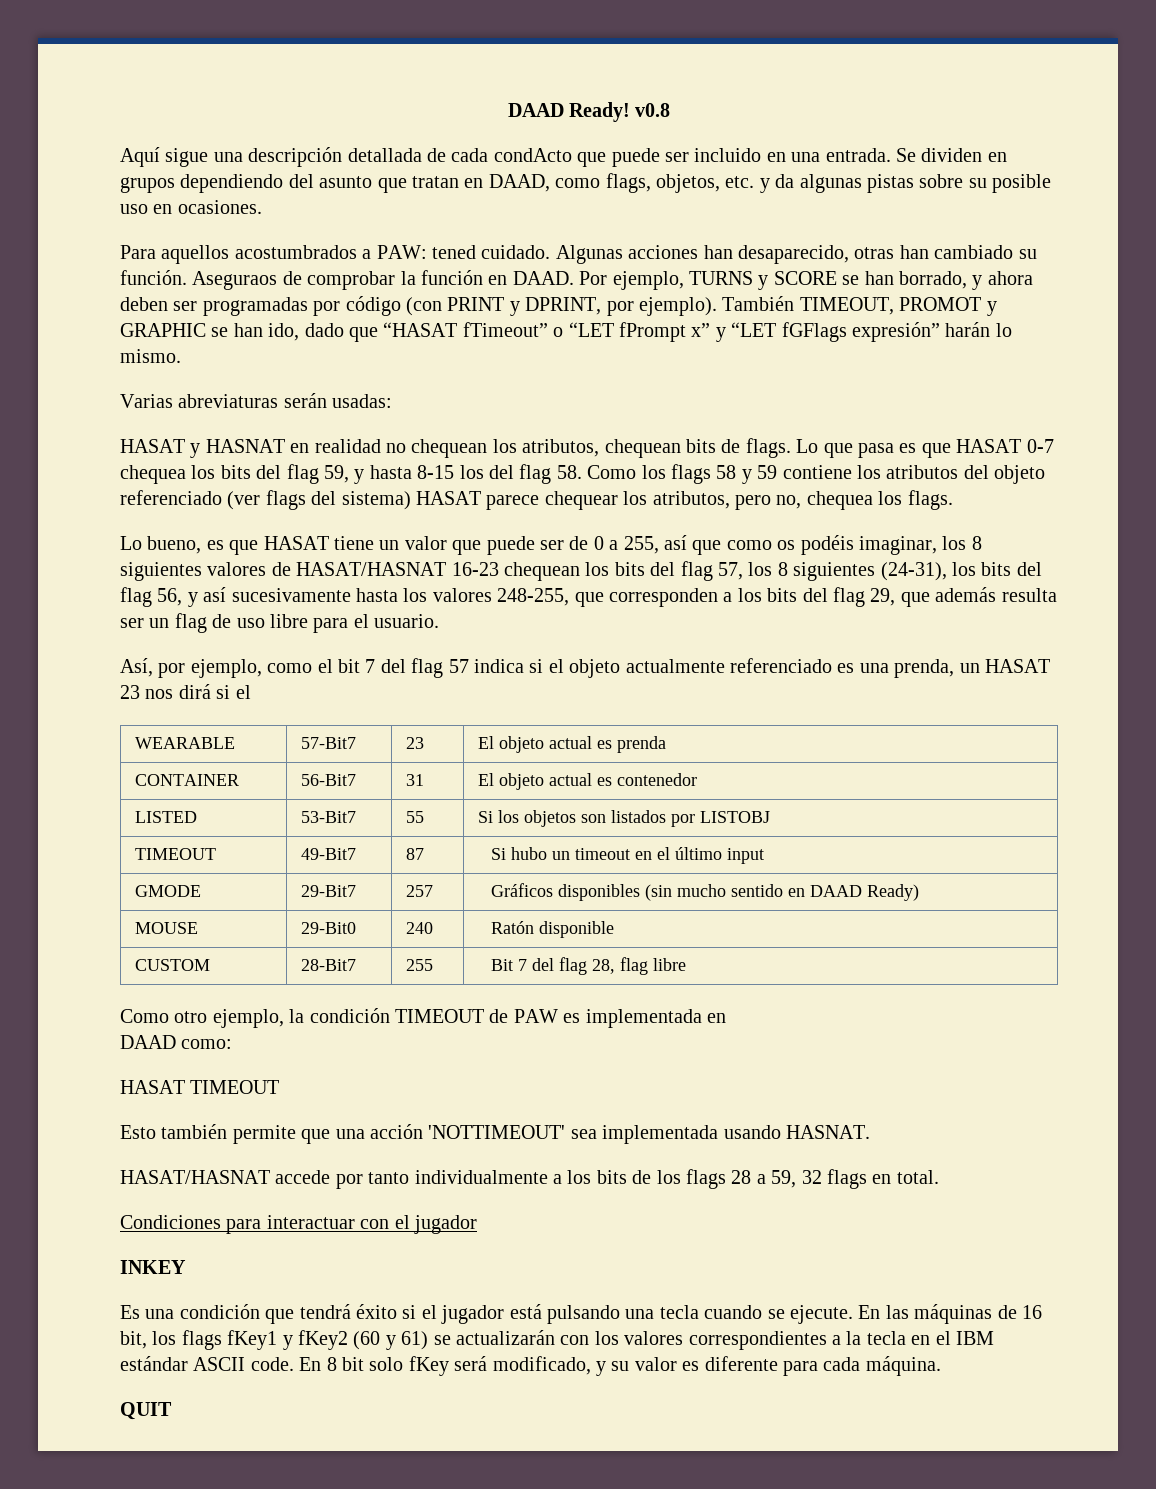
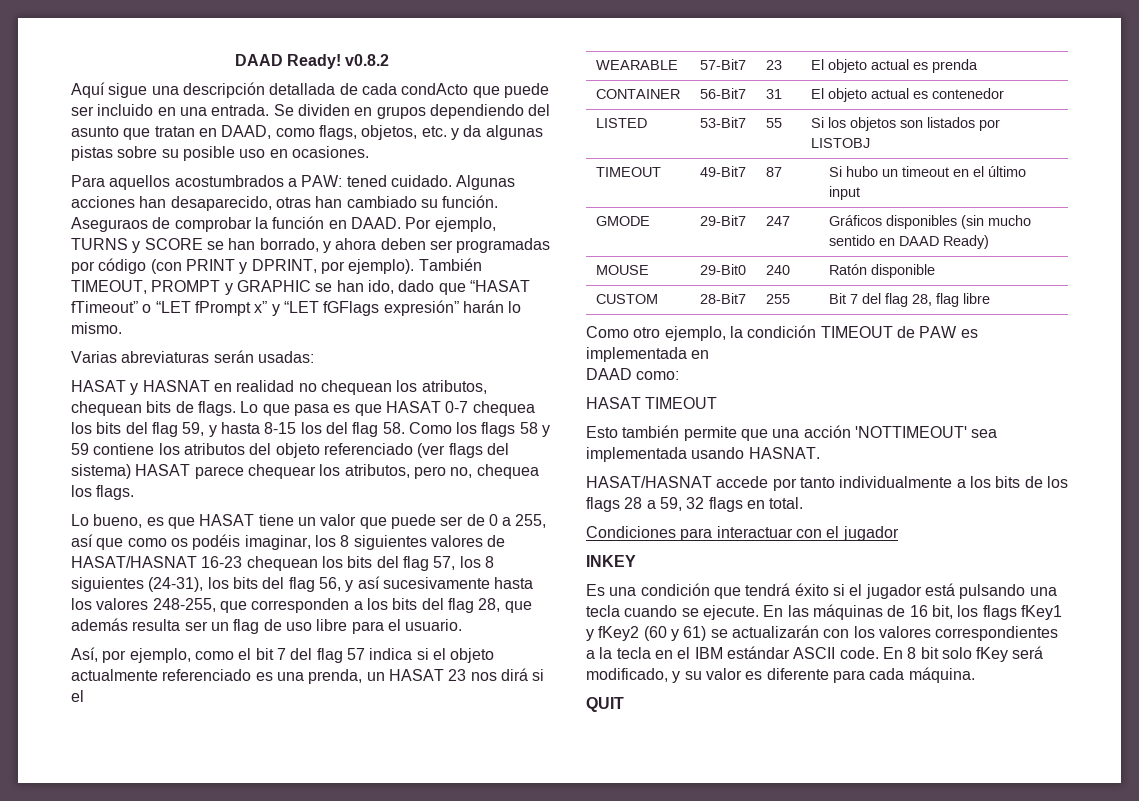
- DAAD Ready! v0.8
+ DAAD Ready! v0.8.2
- También TIMEOUT, PROMOT y GRAPHIC se han ido, dado que “HASAT fTimeout” o “LET fPrompt x” y “LET fGFlags expresión” harán lo mismo.
+ También TIMEOUT, PROMPT y GRAPHIC se han ido, dado que “HASAT fTimeout” o “LET fPrompt x” y “LET fGFlags expresión” harán lo mismo.
- Lo bueno, es que HASAT tiene un valor que puede ser de 0 a 255, así que como os podéis imaginar, los 8 siguientes valores de HASAT/HASNAT 16-23 chequean los bits del flag 57, los 8 siguientes (24-31), los bits del flag 56, y así sucesivamente hasta los valores 248-255, que corresponden a los bits del flag 29, que además resulta ser un flag de uso libre para el usuario.
+ Lo bueno, es que HASAT tiene un valor que puede ser de 0 a 255, así que como os podéis imaginar, los 8 siguientes valores de HASAT/HASNAT 16-23 chequean los bits del flag 57, los 8 siguientes (24-31), los bits del flag 56, y así sucesivamente hasta los valores 248-255, que corresponden a los bits del flag 28, que además resulta ser un flag de uso libre para el usuario.
- GMODE | 29-Bit7 | 257 | Gráficos disponibles (sin mucho sentido en DAAD Ready)
+ GMODE | 29-Bit7 | 247 | Gráficos disponibles (sin mucho sentido en DAAD Ready)

